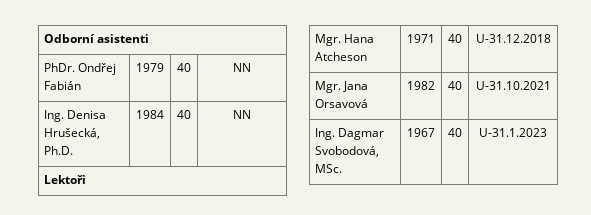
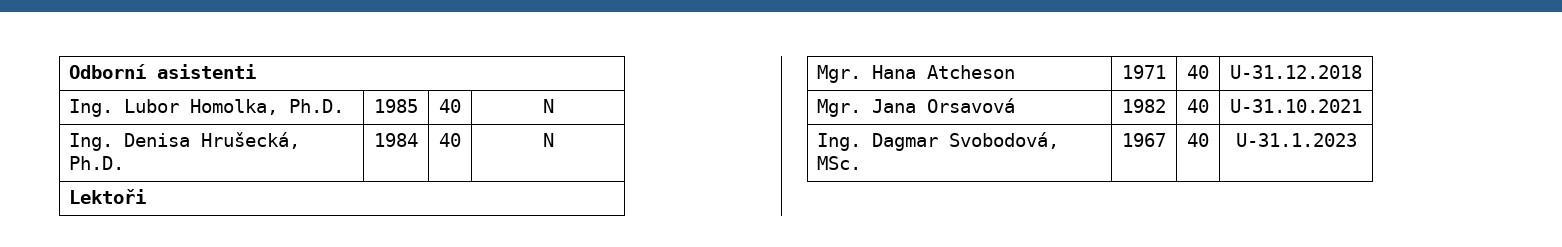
- PhDr. Ondřej Fabián | 1979 | 40 | NN
+ Ing. Lubor Homolka, Ph.D. | 1985 | 40 | N
- Ing. Denisa Hrušecká, Ph.D. | 1984 | 40 | NN
+ Ing. Denisa Hrušecká, Ph.D. | 1984 | 40 | N

